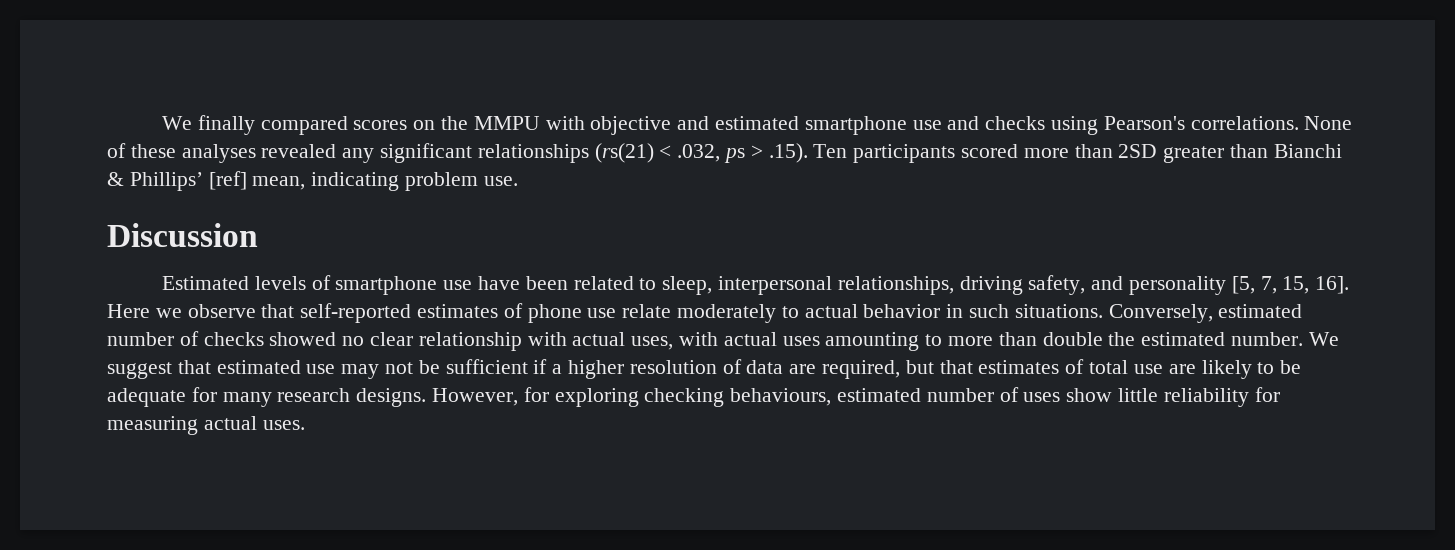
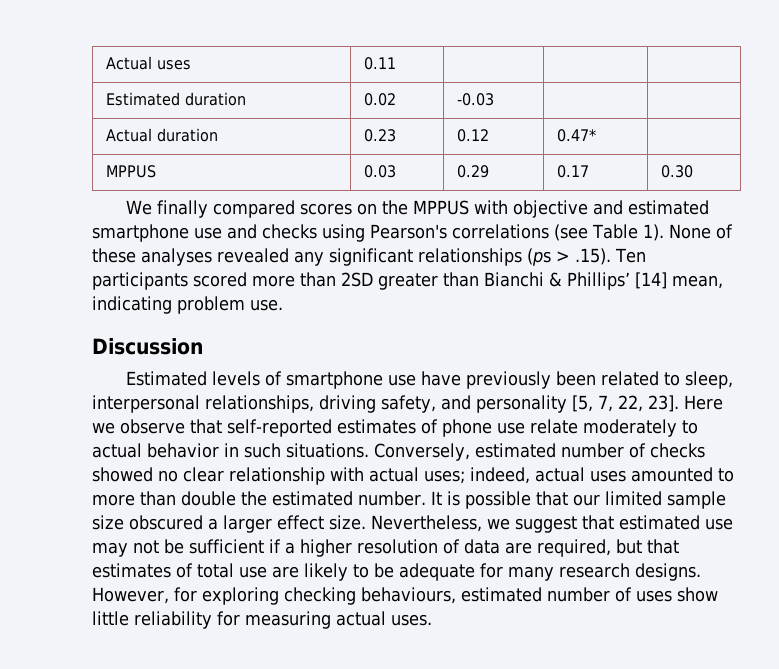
+ Actual uses | 0.11 | | |
+ Estimated duration | 0.02 | -0.03 | |
+ Actual duration | 0.23 | 0.12 | 0.47* |
+ MPPUS | 0.03 | 0.29 | 0.17 | 0.30
- We finally compared scores on the MMPU with objective and estimated smartphone use and checks using Pearson's correlations.
+ We finally compared scores on the MPPUS with objective and estimated smartphone use and checks using Pearson's correlations (see Table 1).
- None of these analyses revealed any significant relationships (rs(21) < .032, ps > .15). Ten participants scored more than 2SD greater than Bianchi & Phillips’ [ref] mean, indicating problem use.
+ None of these analyses revealed any significant relationships (ps > .15). Ten participants scored more than 2SD greater than Bianchi & Phillips’ [14] mean, indicating problem use.
- Estimated levels of smartphone use have been related to sleep, interpersonal relationships, driving safety, and personality [5, 7, 15, 16].
+ Estimated levels of smartphone use have previously been related to sleep, interpersonal relationships, driving safety, and personality [5, 7, 22, 23].
- Conversely, estimated number of checks showed no clear relationship with actual uses, with actual uses amounting to more than double the estimated number.
+ Conversely, estimated number of checks showed no clear relationship with actual uses; indeed, actual uses amounted to more than double the estimated number.
- We suggest that estimated use may not be sufficient if a higher resolution of data are required, but that estimates of total use are likely to be adequate for many research designs.
+ It is possible that our limited sample size obscured a larger effect size. Nevertheless, we suggest that estimated use may not be sufficient if a higher resolution of data are required, but that estimates of total use are likely to be adequate for many research designs.

